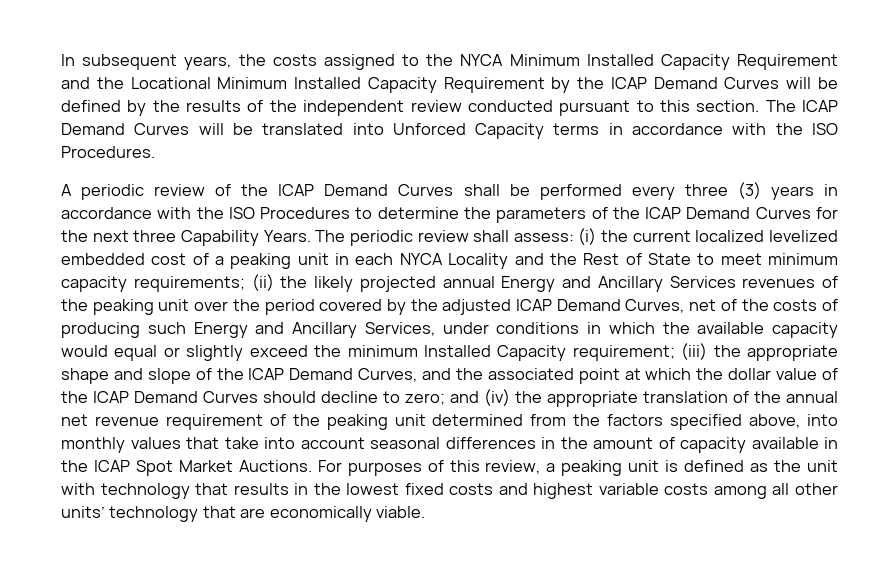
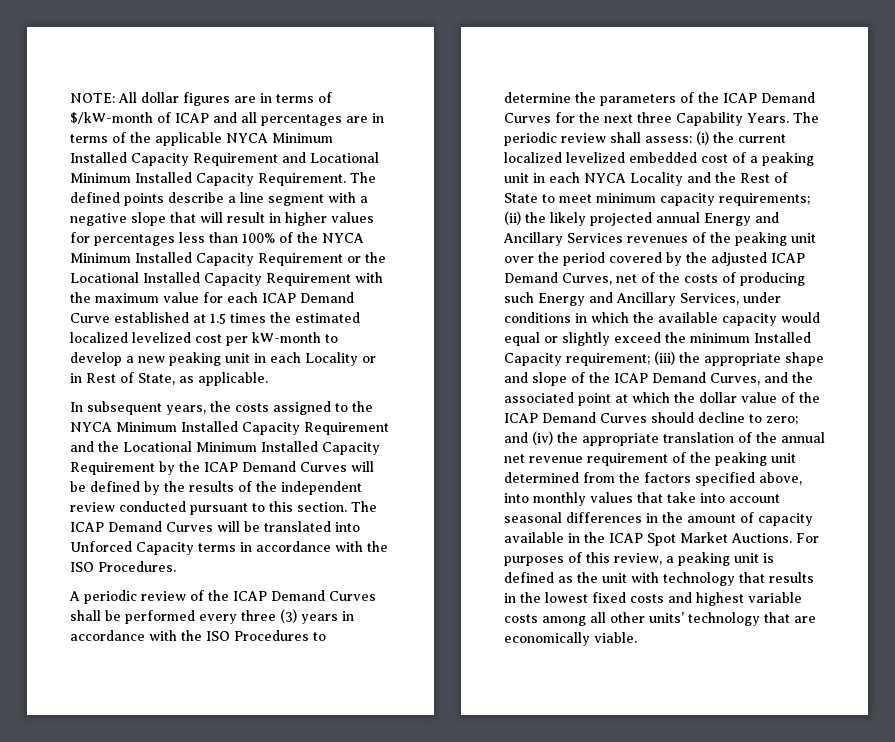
+ NOTE: All dollar figures are in terms of $/kW-month of ICAP and all percentages are in terms of the applicable NYCA Minimum Installed Capacity Requirement and Locational Minimum Installed Capacity Requirement. The defined points describe a line segment with a negative slope that will result in higher values for percentages less than 100% of the NYCA Minimum Installed Capacity Requirement or the Locational Installed Capacity Requirement with the maximum value for each ICAP Demand Curve established at 1.5 times the estimated localized levelized cost per kW-month to develop a new peaking unit in each Locality or in Rest of State, as applicable.

